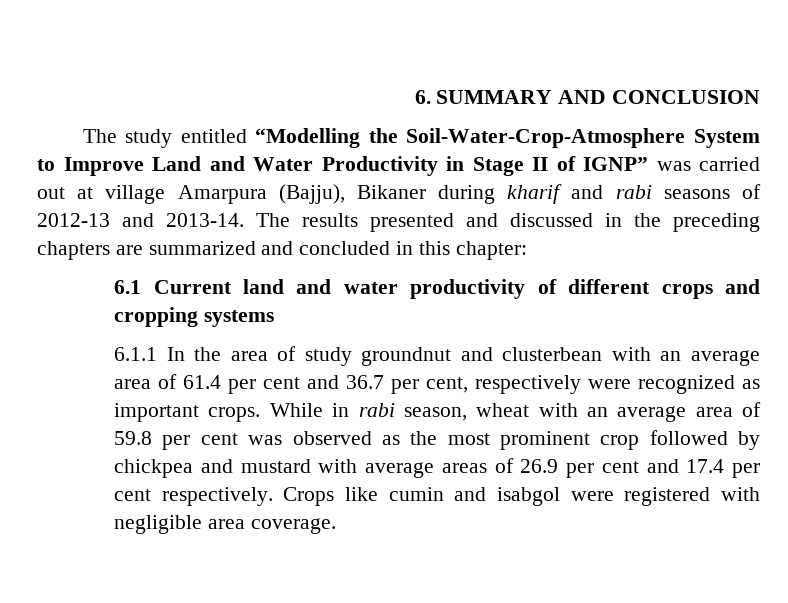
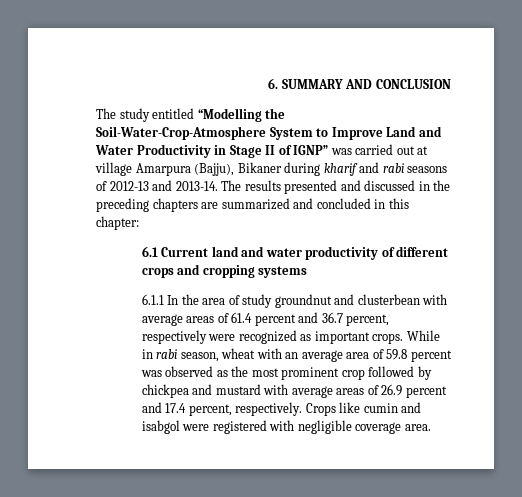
- 6.1.1 In the area of study groundnut and clusterbean with an average area of 61.4 per cent and 36.7 per cent, respectively were recognized as important crops.
+ 6.1.1 In the area of study groundnut and clusterbean with average areas of 61.4 percent and 36.7 percent, respectively were recognized as important crops.
- While in rabi season, wheat with an average area of 59.8 per cent was observed as the most prominent crop followed by chickpea and mustard with average areas of 26.9 per cent and 17.4 per cent respectively.
+ While in rabi season, wheat with an average area of 59.8 percent was observed as the most prominent crop followed by chickpea and mustard with average areas of 26.9 percent and 17.4 percent, respectively.
- Crops like cumin and isabgol were registered with negligible area coverage.
+ Crops like cumin and isabgol were registered with negligible coverage area.

